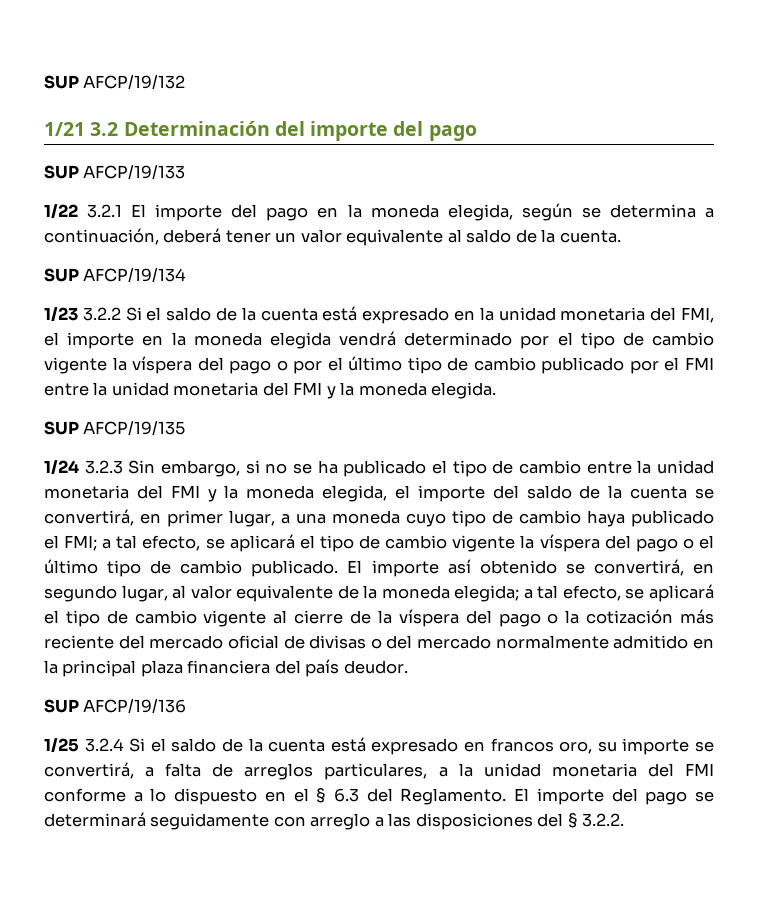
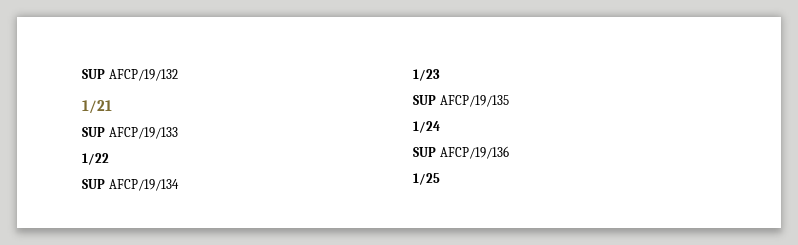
- 1/21 3.2 Determinación del importe del pago
+ 1/21
  SUP AFCP/19/133
- 1/22 3.2.1 El importe del pago en la moneda elegida, según se determina a continuación, deberá tener un valor equivalente al saldo de la cuenta.
+ 1/22
  SUP AFCP/19/134
- 1/23 3.2.2 Si el saldo de la cuenta está expresado en la unidad monetaria del FMI, el importe en la moneda elegida vendrá determinado por el tipo de cambio vigente la víspera del pago o por el último tipo de cambio publicado por el FMI entre la unidad monetaria del FMI y la moneda elegida.
+ 1/23
  SUP AFCP/19/135
- 1/24 3.2.3 Sin embargo, si no se ha publicado el tipo de cambio entre la unidad monetaria del FMI y la moneda elegida, el importe del saldo de la cuenta se convertirá, en primer lugar, a una moneda cuyo tipo de cambio haya publicado el FMI; a tal efecto, se aplicará el tipo de cambio vigente la víspera del pago o el último tipo de cambio publicado. El importe así obtenido se convertirá, en segundo lugar, al valor equivalente de la moneda elegida; a tal efecto, se aplicará el tipo de cambio vigente al cierre de la víspera del pago o la cotización más reciente del mercado oficial de divisas o del mercado normalmente admitido en la principal plaza financiera del país deudor.
+ 1/24
  SUP AFCP/19/136
- 1/25 3.2.4 Si el saldo de la cuenta está expresado en francos oro, su importe se convertirá, a falta de arreglos particulares, a la unidad monetaria del FMI conforme a lo dispuesto en el § 6.3 del Reglamento. El importe del pago se determinará seguidamente con arreglo a las disposiciones del § 3.2.2.
+ 1/25

